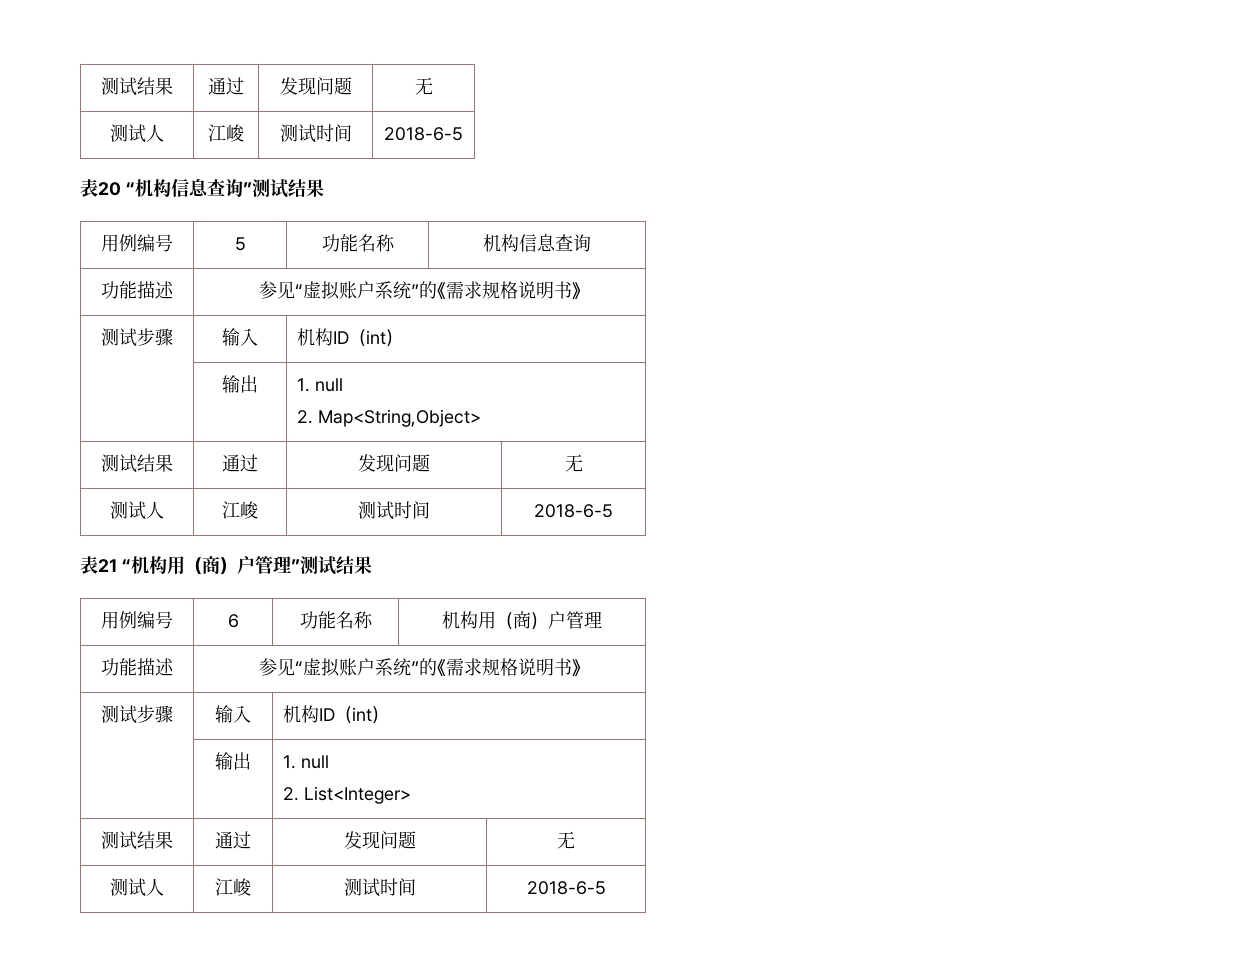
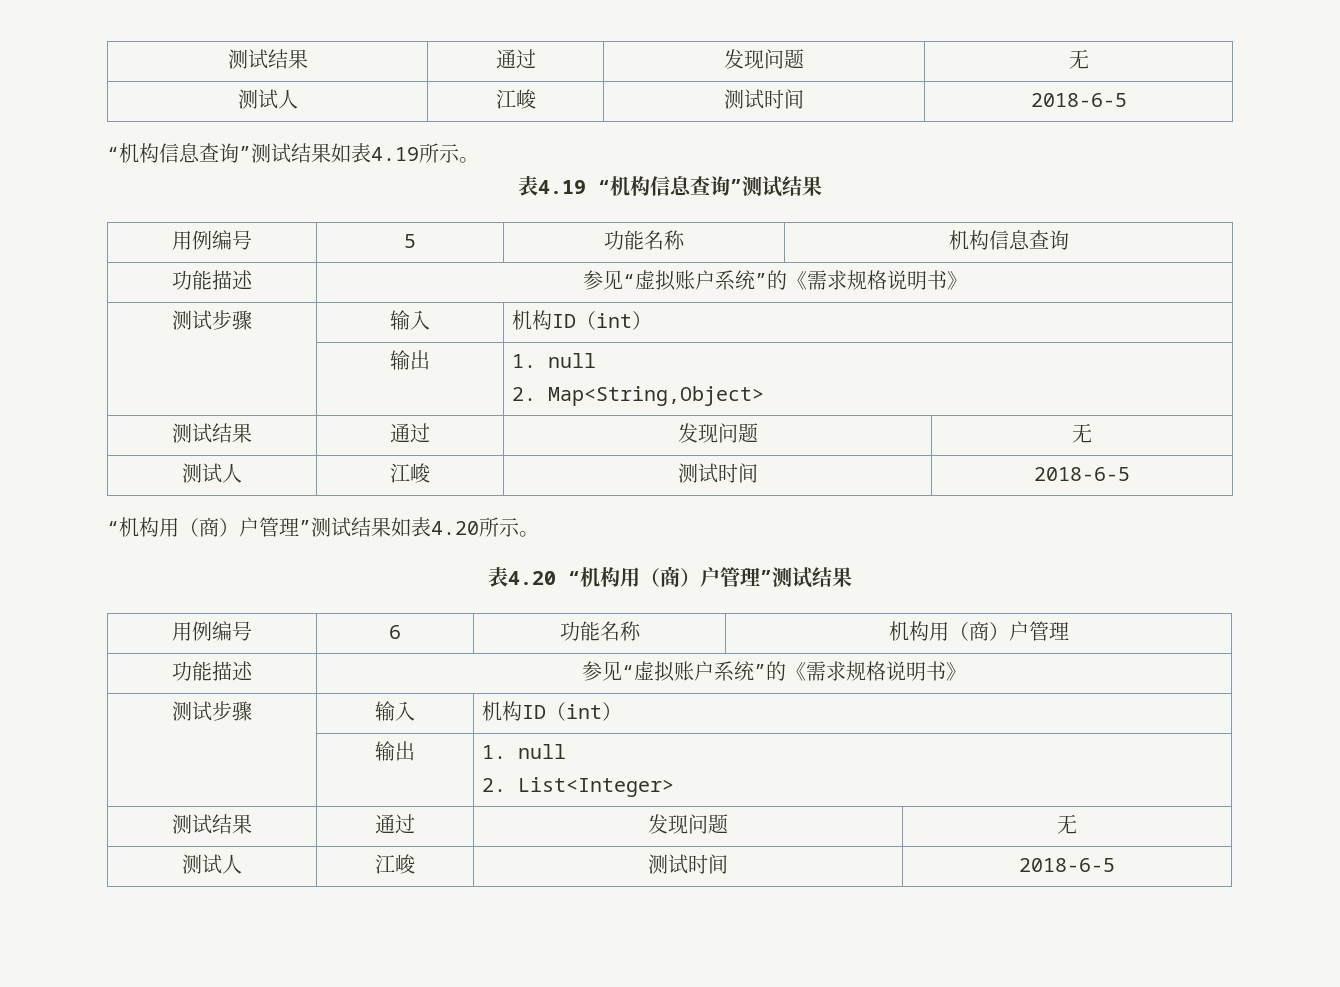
- 表20 “机构信息查询”测试结果
+ “机构信息查询”测试结果如表4.19所示。
+ 表4.19 “机构信息查询”测试结果
- 表21 “机构用（商）户管理”测试结果
+ “机构用（商）户管理”测试结果如表4.20所示。
+ 表4.20 “机构用（商）户管理”测试结果

